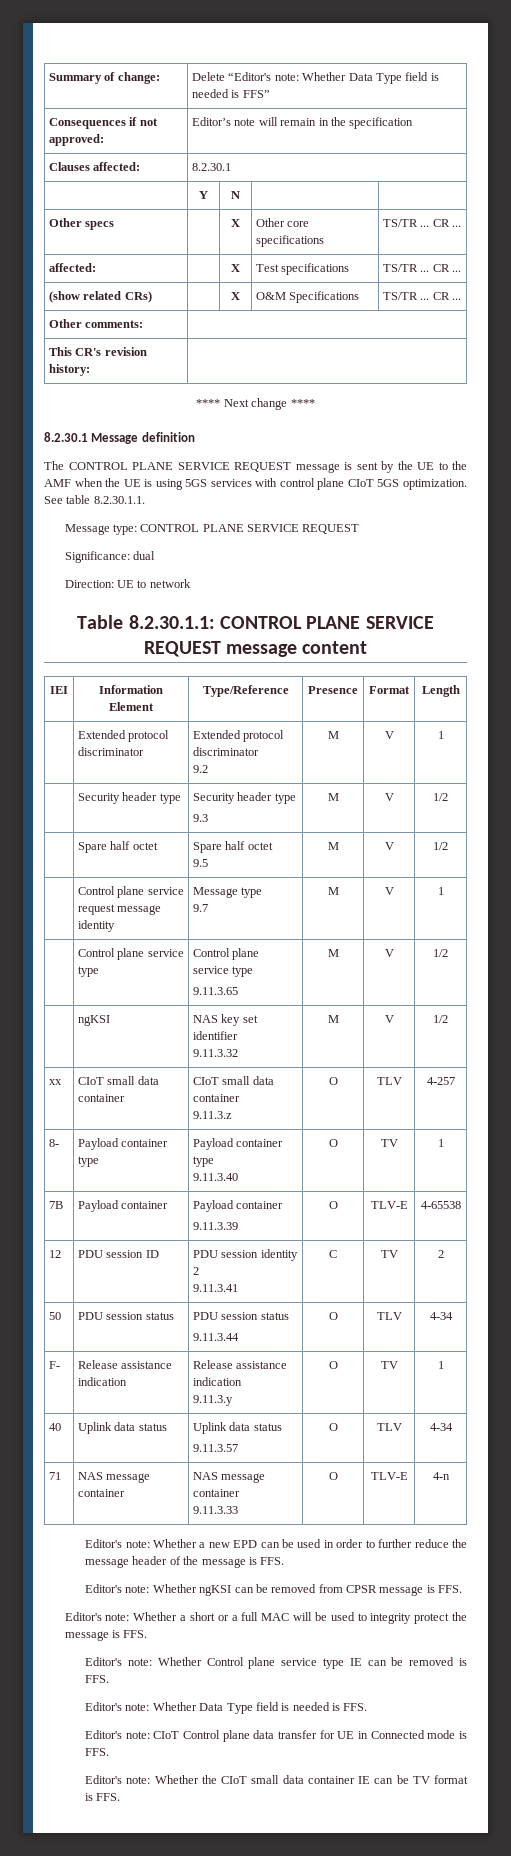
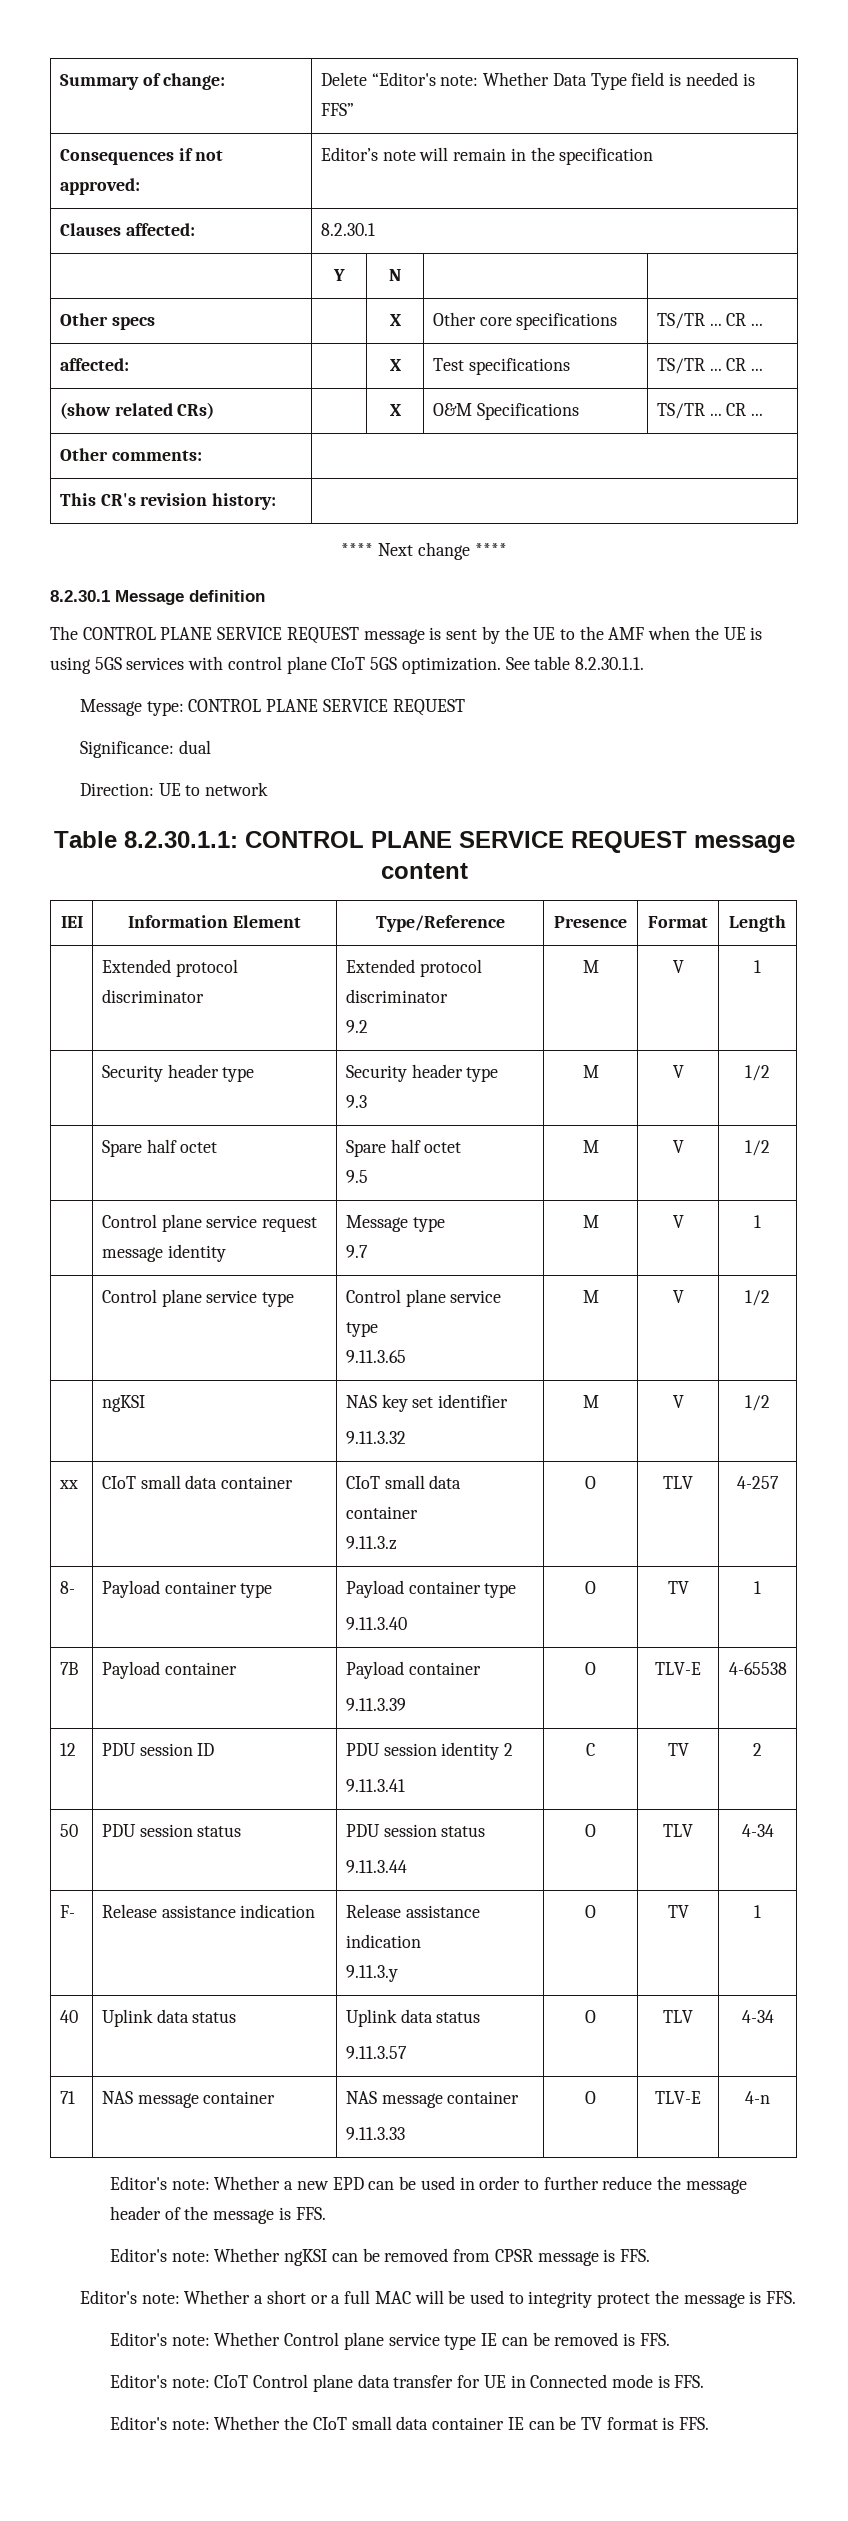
- Editor's note: Whether Data Type field is needed is FFS.

